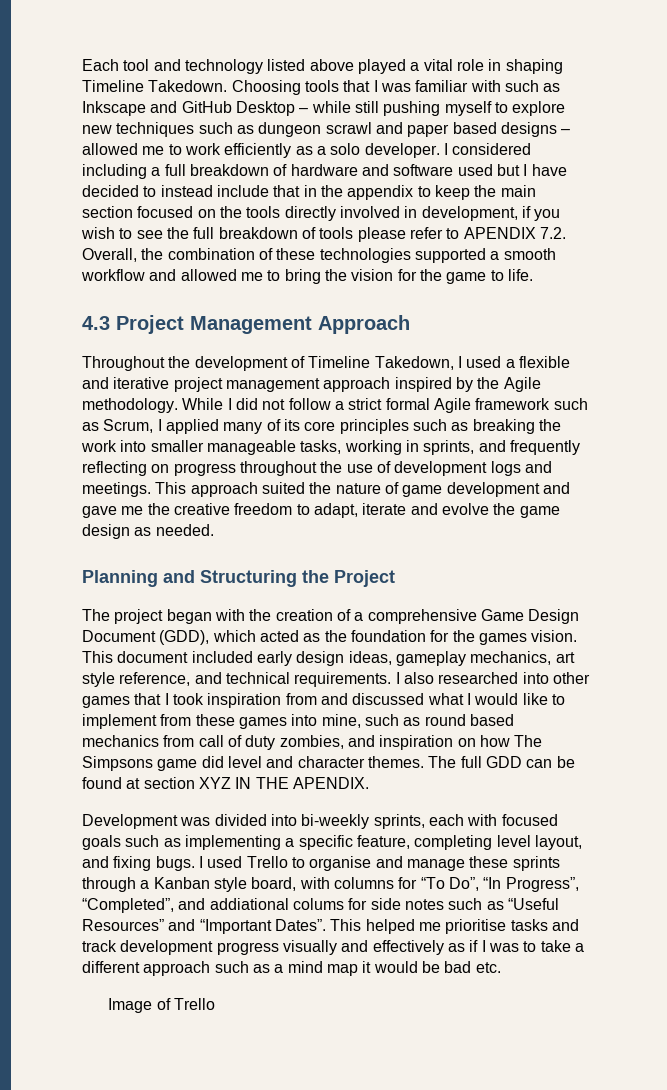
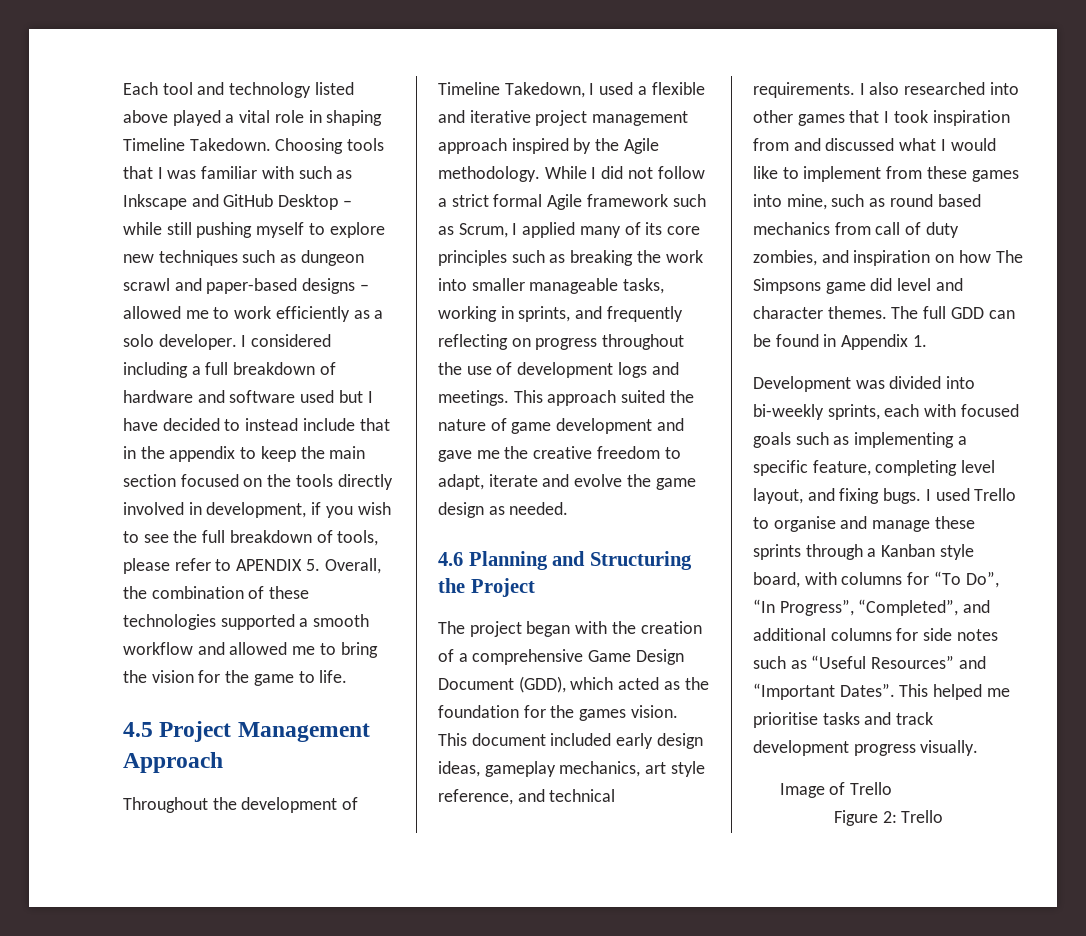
- Choosing tools that I was familiar with such as Inkscape and GitHub Desktop – while still pushing myself to explore new techniques such as dungeon scrawl and paper based designs – allowed me to work efficiently as a solo developer.
+ Choosing tools that I was familiar with such as Inkscape and GitHub Desktop – while still pushing myself to explore new techniques such as dungeon scrawl and paper-based designs – allowed me to work efficiently as a solo developer.
- I considered including a full breakdown of hardware and software used but I have decided to instead include that in the appendix to keep the main section focused on the tools directly involved in development, if you wish to see the full breakdown of tools please refer to APENDIX 7.2. Overall, the combination of these technologies supported a smooth workflow and allowed me to bring the vision for the game to life.
+ I considered including a full breakdown of hardware and software used but I have decided to instead include that in the appendix to keep the main section focused on the tools directly involved in development, if you wish to see the full breakdown of tools, please refer to APENDIX 5. Overall, the combination of these technologies supported a smooth workflow and allowed me to bring the vision for the game to life.
- 4.3 Project Management Approach
+ 4.5 Project Management Approach
- Planning and Structuring the Project
+ 4.6 Planning and Structuring the Project
- The full GDD can be found at section XYZ IN THE APENDIX.
+ The full GDD can be found in Appendix 1.
- I used Trello to organise and manage these sprints through a Kanban style board, with columns for “To Do”, “In Progress”, “Completed”, and addiational colums for side notes such as “Useful Resources” and “Important Dates”.
+ I used Trello to organise and manage these sprints through a Kanban style board, with columns for “To Do”, “In Progress”, “Completed”, and additional columns for side notes such as “Useful Resources” and “Important Dates”.
- This helped me prioritise tasks and track development progress visually and effectively as if I was to take a different approach such as a mind map it would be bad etc.
+ This helped me prioritise tasks and track development progress visually.
+ Figure 2: Trello

